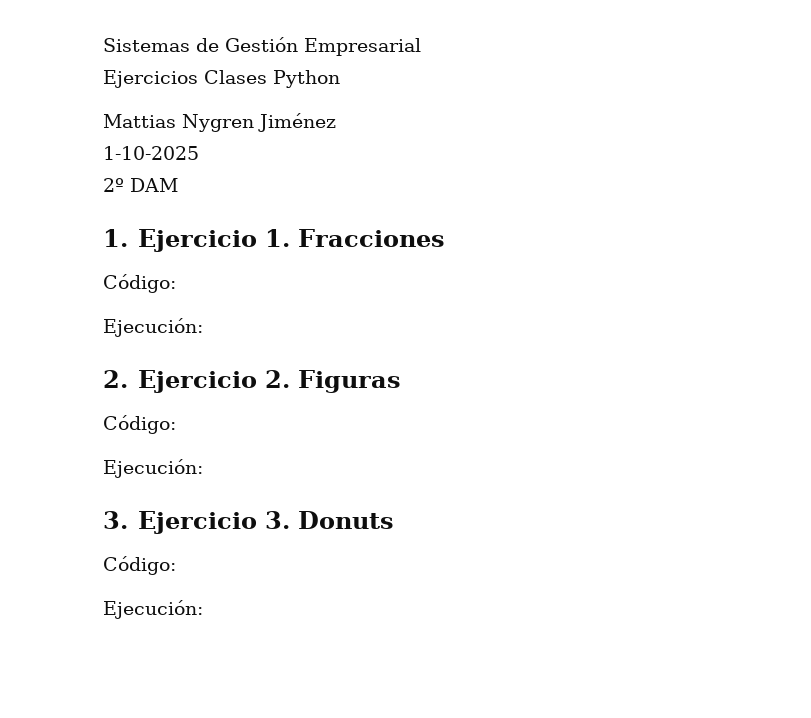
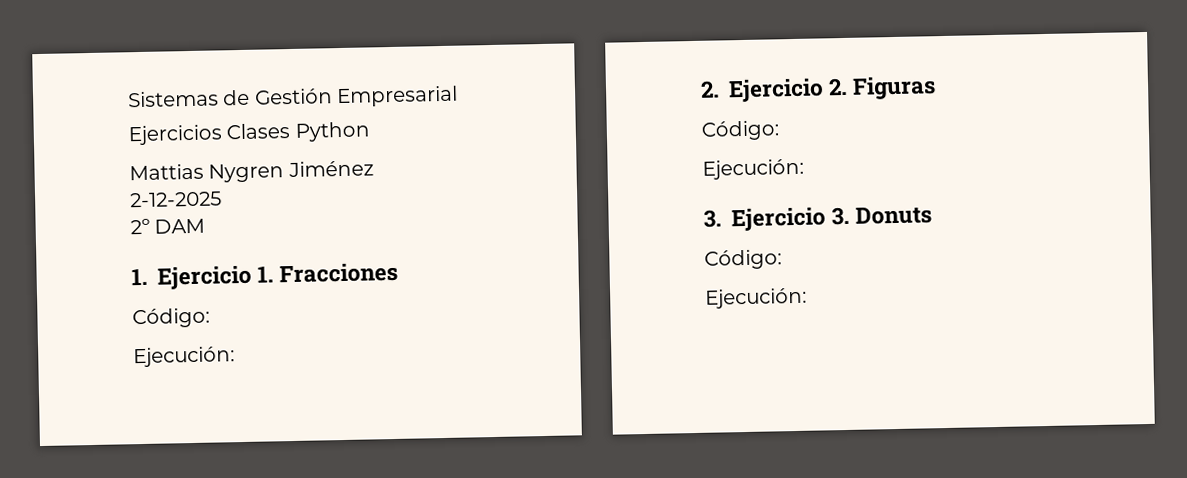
- 1-10-2025
+ 2-12-2025

